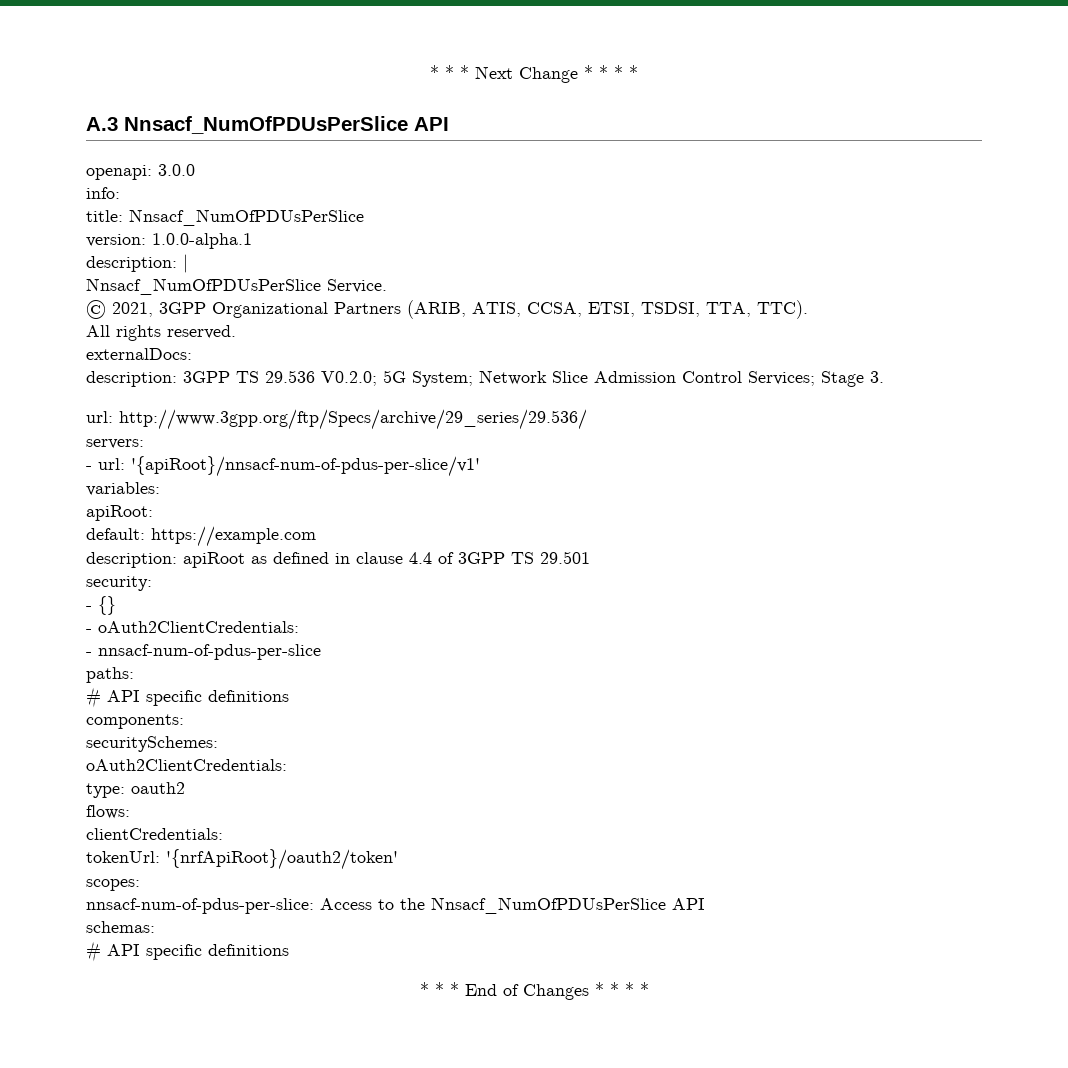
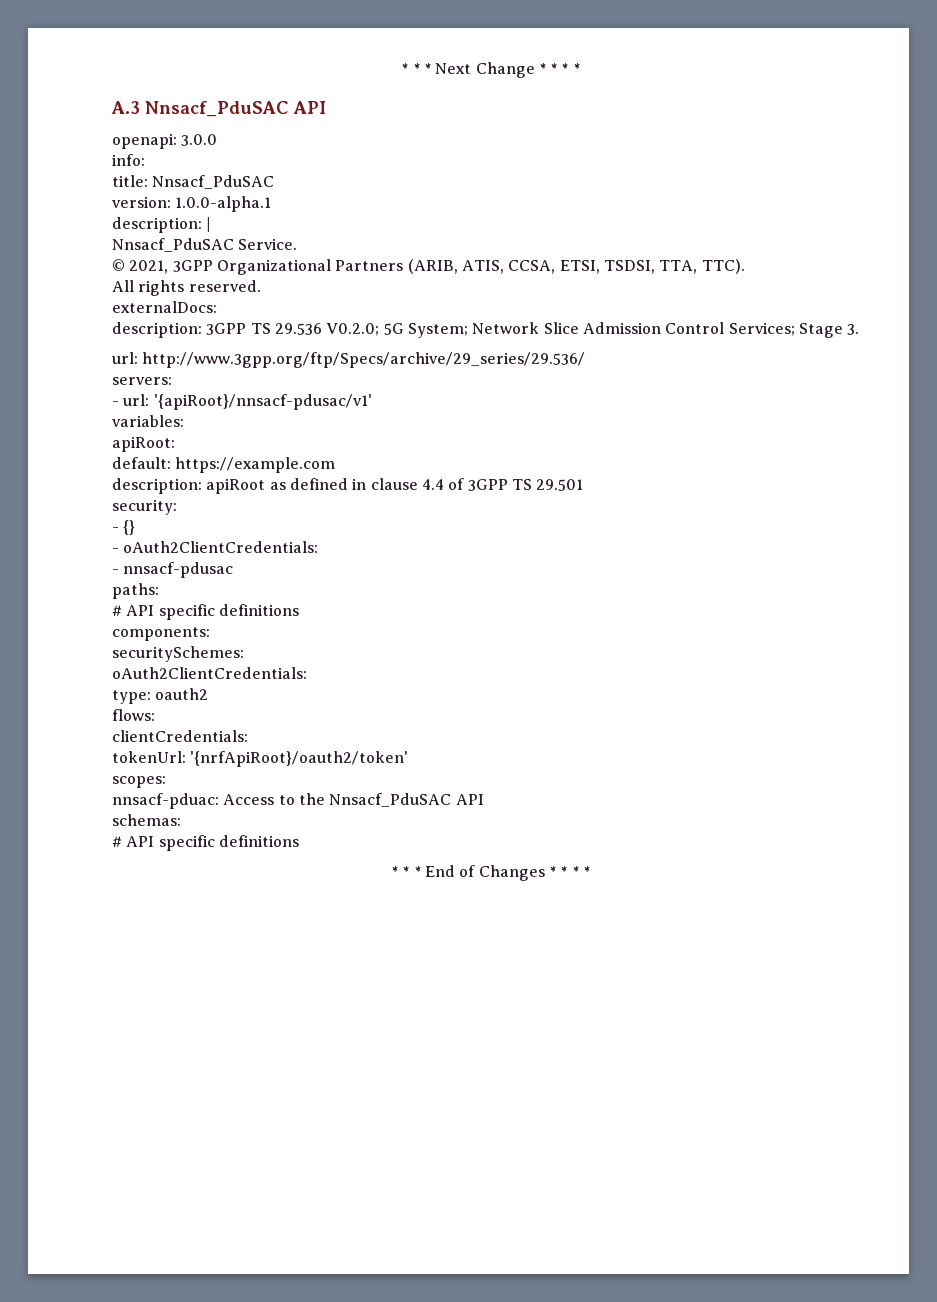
- A.3 Nnsacf_NumOfPDUsPerSlice API
+ A.3 Nnsacf_PduSAC API
- title: Nnsacf_NumOfPDUsPerSlice
+ title: Nnsacf_PduSAC
- Nnsacf_NumOfPDUsPerSlice Service.
+ Nnsacf_PduSAC Service.
- - url: '{apiRoot}/nnsacf-num-of-pdus-per-slice/v1'
+ - url: '{apiRoot}/nnsacf-pdusac/v1'
- - nnsacf-num-of-pdus-per-slice
+ - nnsacf-pdusac
- nnsacf-num-of-pdus-per-slice: Access to the Nnsacf_NumOfPDUsPerSlice API
+ nnsacf-pduac: Access to the Nnsacf_PduSAC API

